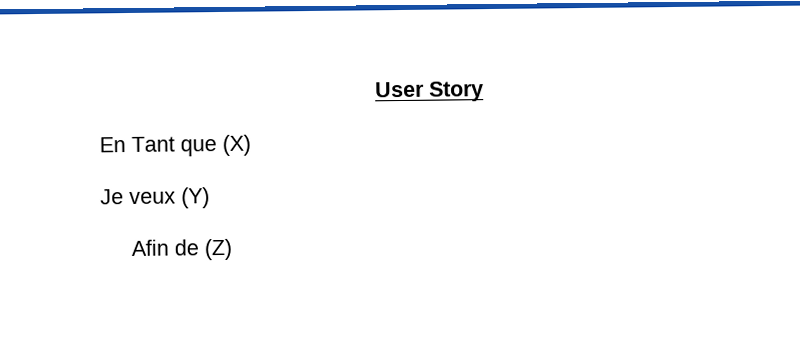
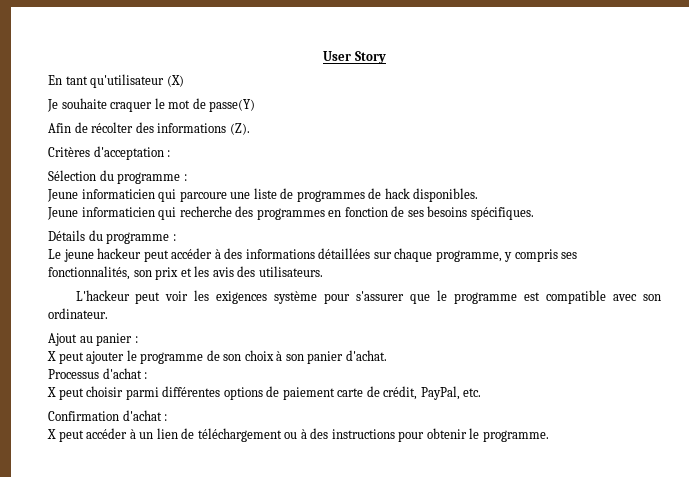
- En Tant que (X)
+ En tant qu'utilisateur (X)
- Je veux (Y)
- Afin de (Z)
+ Je souhaite craquer le mot de passe(Y)
+ Afin de récolter des informations (Z).
+ Critères d'acceptation :
+ Sélection du programme :
+ Jeune informaticien qui parcoure une liste de programmes de hack disponibles.
+ Jeune informaticien qui recherche des programmes en fonction de ses besoins spécifiques.
+ Détails du programme :
+ Le jeune hackeur peut accéder à des informations détaillées sur chaque programme, y compris ses fonctionnalités, son prix et les avis des utilisateurs.
+ L'hackeur peut voir les exigences système pour s'assurer que le programme est compatible avec son ordinateur.
+ Ajout au panier :
+ X peut ajouter le programme de son choix à son panier d'achat.
+ Processus d'achat :
+ X peut choisir parmi différentes options de paiement carte de crédit, PayPal, etc.
+ Confirmation d'achat :
+ X peut accéder à un lien de téléchargement ou à des instructions pour obtenir le programme.

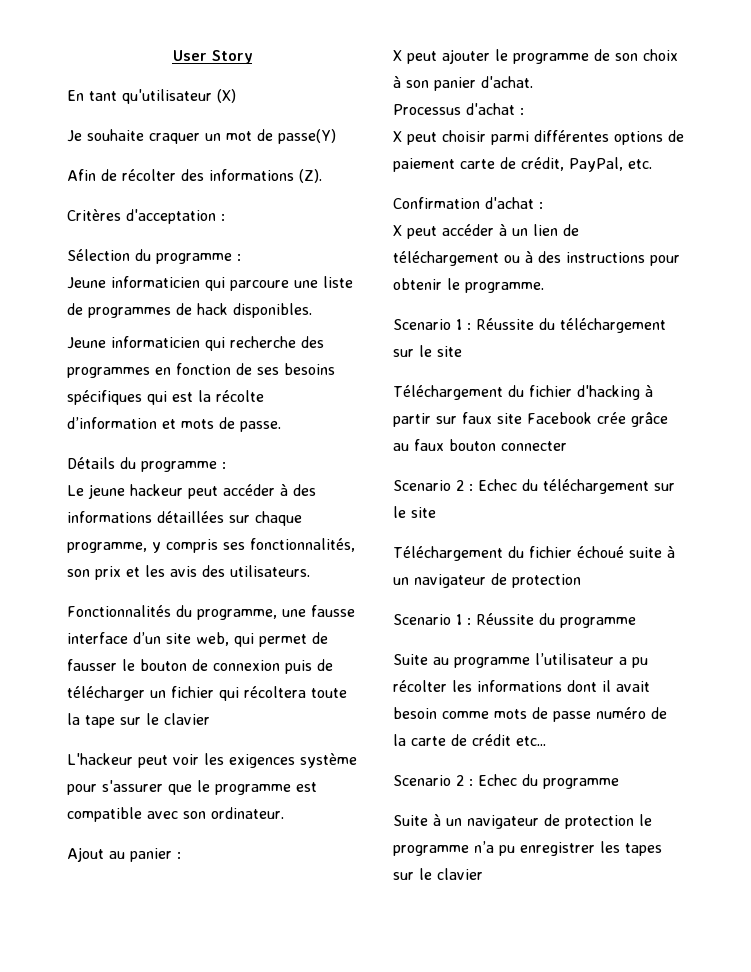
- Je souhaite craquer le mot de passe(Y)
+ Je souhaite craquer un mot de passe(Y)
- Jeune informaticien qui recherche des programmes en fonction de ses besoins spécifiques.
+ Jeune informaticien qui recherche des programmes en fonction de ses besoins spécifiques qui est la récolte d’information et mots de passe.
+ Fonctionnalités du programme, une fausse interface d’un site web, qui permet de fausser le bouton de connexion puis de télécharger un fichier qui récoltera toute la tape sur le clavier
+ Scenario 1 : Réussite du téléchargement sur le site
+ Téléchargement du fichier d'hacking à partir sur faux site Facebook crée grâce au faux bouton connecter
+ Scenario 2 : Echec du téléchargement sur le site
+ Téléchargement du fichier échoué suite à un navigateur de protection
+ Scenario 1 : Réussite du programme
+ Suite au programme l’utilisateur a pu récolter les informations dont il avait besoin comme mots de passe numéro de la carte de crédit etc...
+ Scenario 2 : Echec du programme
+ Suite à un navigateur de protection le programme n’a pu enregistrer les tapes sur le clavier

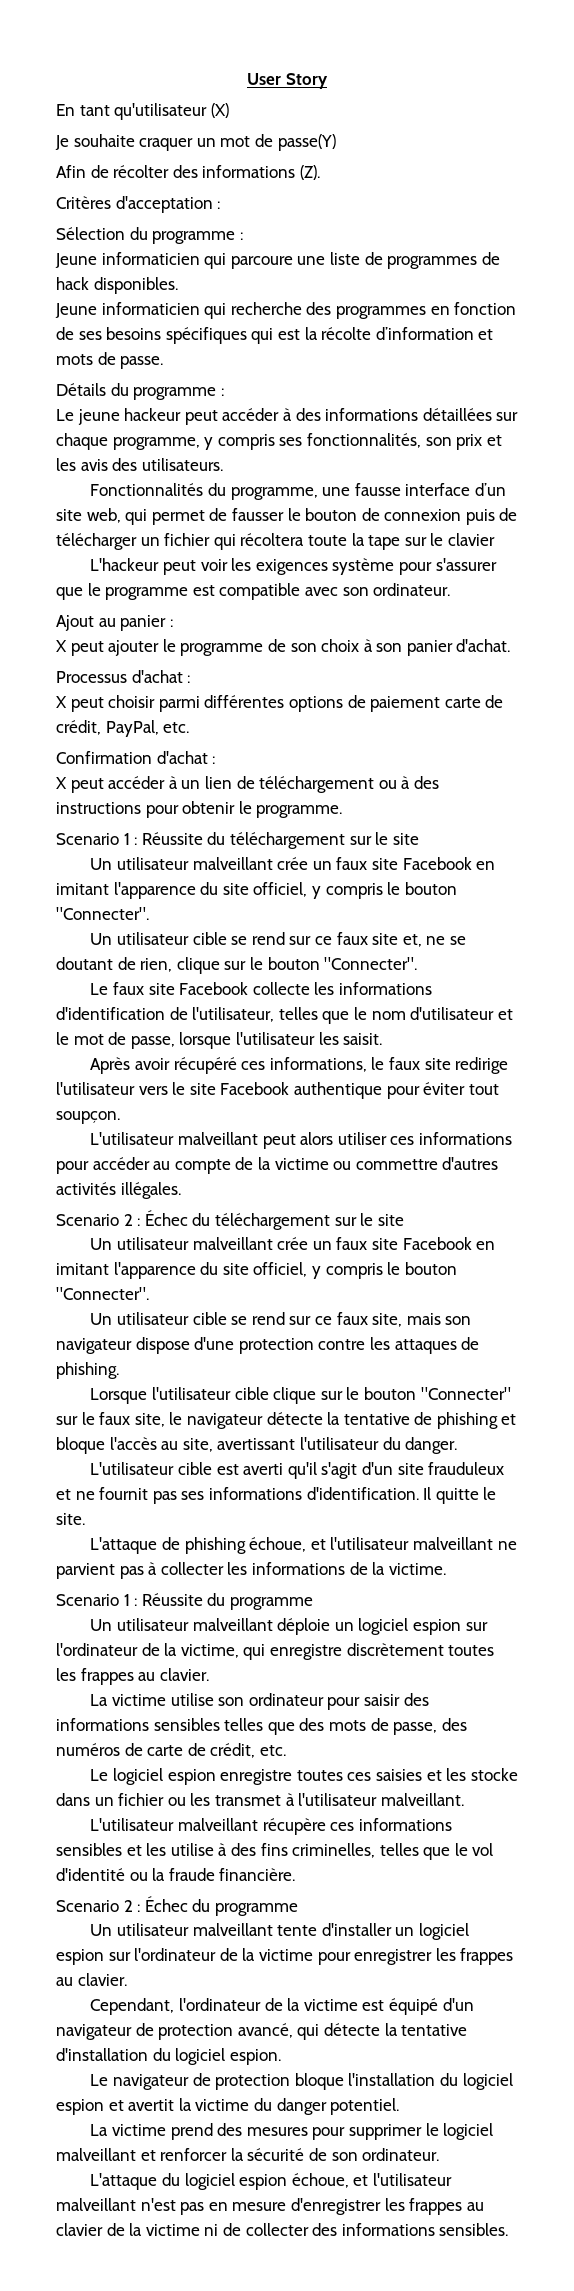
  Scenario 1 : Réussite du téléchargement sur le site
- Téléchargement du fichier d'hacking à partir sur faux site Facebook crée grâce au faux bouton connecter
- Scenario 2 : Echec du téléchargement sur le site
- Téléchargement du fichier échoué suite à un navigateur de protection
+ Un utilisateur malveillant crée un faux site Facebook en imitant l'apparence du site officiel, y compris le bouton "Connecter".
+ Un utilisateur cible se rend sur ce faux site et, ne se doutant de rien, clique sur le bouton "Connecter".
+ Le faux site Facebook collecte les informations d'identification de l'utilisateur, telles que le nom d'utilisateur et le mot de passe, lorsque l'utilisateur les saisit.
+ Après avoir récupéré ces informations, le faux site redirige l'utilisateur vers le site Facebook authentique pour éviter tout soupçon.
+ L'utilisateur malveillant peut alors utiliser ces informations pour accéder au compte de la victime ou commettre d'autres activités illégales.
+ Scenario 2 : Échec du téléchargement sur le site
+ Un utilisateur malveillant crée un faux site Facebook en imitant l'apparence du site officiel, y compris le bouton "Connecter".
+ Un utilisateur cible se rend sur ce faux site, mais son navigateur dispose d'une protection contre les attaques de phishing.
+ Lorsque l'utilisateur cible clique sur le bouton "Connecter" sur le faux site, le navigateur détecte la tentative de phishing et bloque l'accès au site, avertissant l'utilisateur du danger.
+ L'utilisateur cible est averti qu'il s'agit d'un site frauduleux et ne fournit pas ses informations d'identification. Il quitte le site.
+ L'attaque de phishing échoue, et l'utilisateur malveillant ne parvient pas à collecter les informations de la victime.
- Suite au programme l’utilisateur a pu récolter les informations dont il avait besoin comme mots de passe numéro de la carte de crédit etc...
- Scenario 2 : Echec du programme
- Suite à un navigateur de protection le programme n’a pu enregistrer les tapes sur le clavier
+ Un utilisateur malveillant déploie un logiciel espion sur l'ordinateur de la victime, qui enregistre discrètement toutes les frappes au clavier.
+ La victime utilise son ordinateur pour saisir des informations sensibles telles que des mots de passe, des numéros de carte de crédit, etc.
+ Le logiciel espion enregistre toutes ces saisies et les stocke dans un fichier ou les transmet à l'utilisateur malveillant.
+ L'utilisateur malveillant récupère ces informations sensibles et les utilise à des fins criminelles, telles que le vol d'identité ou la fraude financière.
+ Scenario 2 : Échec du programme
+ Un utilisateur malveillant tente d'installer un logiciel espion sur l'ordinateur de la victime pour enregistrer les frappes au clavier.
+ Cependant, l'ordinateur de la victime est équipé d'un navigateur de protection avancé, qui détecte la tentative d'installation du logiciel espion.
+ Le navigateur de protection bloque l'installation du logiciel espion et avertit la victime du danger potentiel.
+ La victime prend des mesures pour supprimer le logiciel malveillant et renforcer la sécurité de son ordinateur.
+ L'attaque du logiciel espion échoue, et l'utilisateur malveillant n'est pas en mesure d'enregistrer les frappes au clavier de la victime ni de collecter des informations sensibles.

